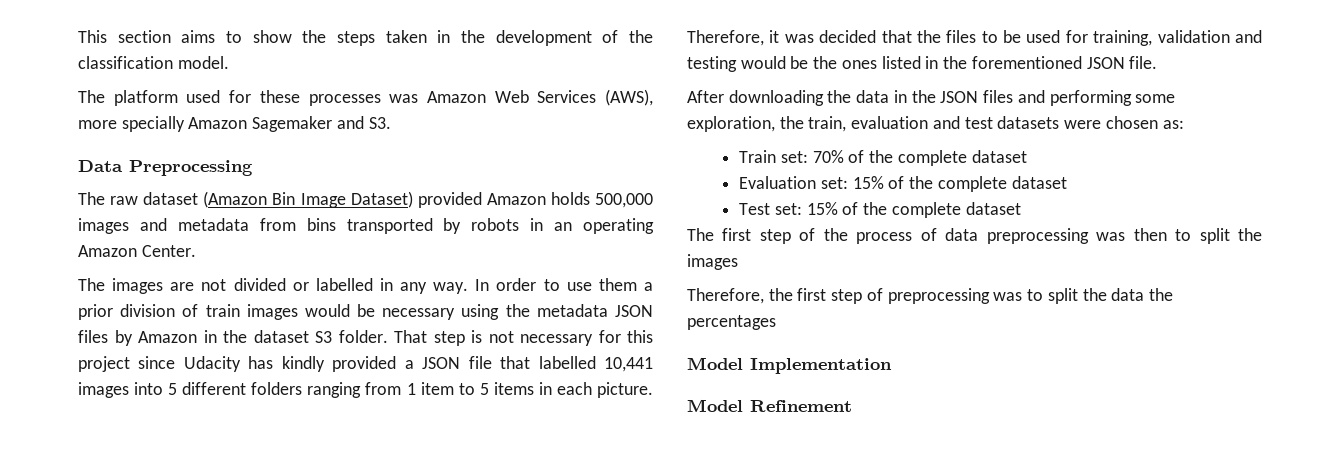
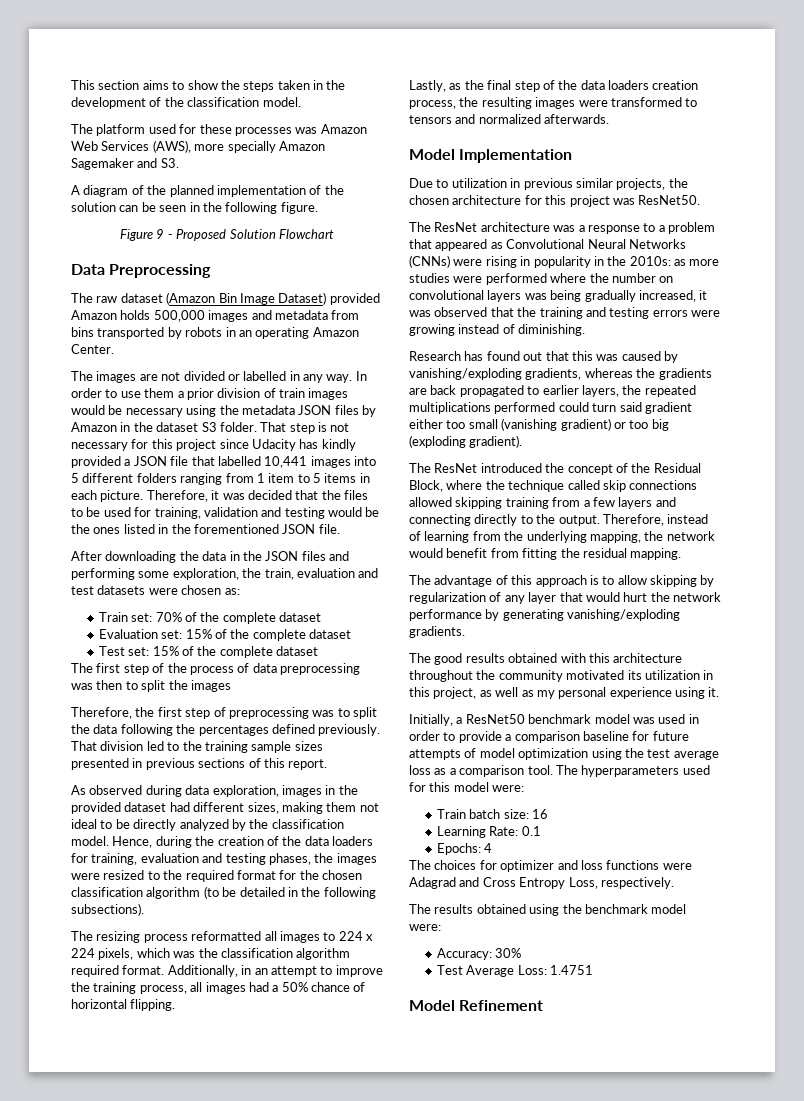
+ A diagram of the planned implementation of the solution can be seen in the following figure.
+ Figure 9 - Proposed Solution Flowchart
- Therefore, the first step of preprocessing was to split the data the percentages
+ Therefore, the first step of preprocessing was to split the data following the percentages defined previously. That division led to the training sample sizes presented in previous sections of this report.
+ As observed during data exploration, images in the provided dataset had different sizes, making them not ideal to be directly analyzed by the classification model. Hence, during the creation of the data loaders for training, evaluation and testing phases, the images were resized to the required format for the chosen classification algorithm (to be detailed in the following subsections).
+ The resizing process reformatted all images to 224 x 224 pixels, which was the classification algorithm required format. Additionally, in an attempt to improve the training process, all images had a 50% chance of horizontal flipping.
+ Lastly, as the final step of the data loaders creation process, the resulting images were transformed to tensors and normalized afterwards.
  Model Implementation
+ Due to utilization in previous similar projects, the chosen architecture for this project was ResNet50.
+ The ResNet architecture was a response to a problem that appeared as Convolutional Neural Networks (CNNs) were rising in popularity in the 2010s: as more studies were performed where the number on convolutional layers was being gradually increased, it was observed that the training and testing errors were growing instead of diminishing.
+ Research has found out that this was caused by vanishing/exploding gradients, whereas the gradients are back propagated to earlier layers, the repeated multiplications performed could turn said gradient either too small (vanishing gradient) or too big (exploding gradient).
+ The ResNet introduced the concept of the Residual Block, where the technique called skip connections allowed skipping training from a few layers and connecting directly to the output. Therefore, instead of learning from the underlying mapping, the network would benefit from fitting the residual mapping.
+ The advantage of this approach is to allow skipping by regularization of any layer that would hurt the network performance by generating vanishing/exploding gradients.
+ The good results obtained with this architecture throughout the community motivated its utilization in this project, as well as my personal experience using it.
+ Initially, a ResNet50 benchmark model was used in order to provide a comparison baseline for future attempts of model optimization using the test average loss as a comparison tool. The hyperparameters used for this model were:
+ Train batch size: 16
+ Learning Rate: 0.1
+ Epochs: 4
+ The choices for optimizer and loss functions were Adagrad and Cross Entropy Loss, respectively.
+ The results obtained using the benchmark model were:
+ Accuracy: 30%
+ Test Average Loss: 1.4751

